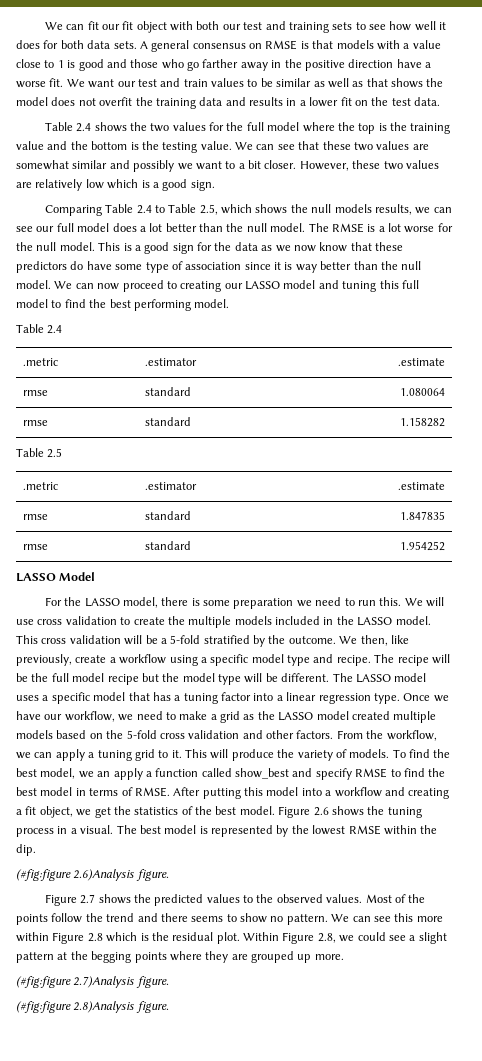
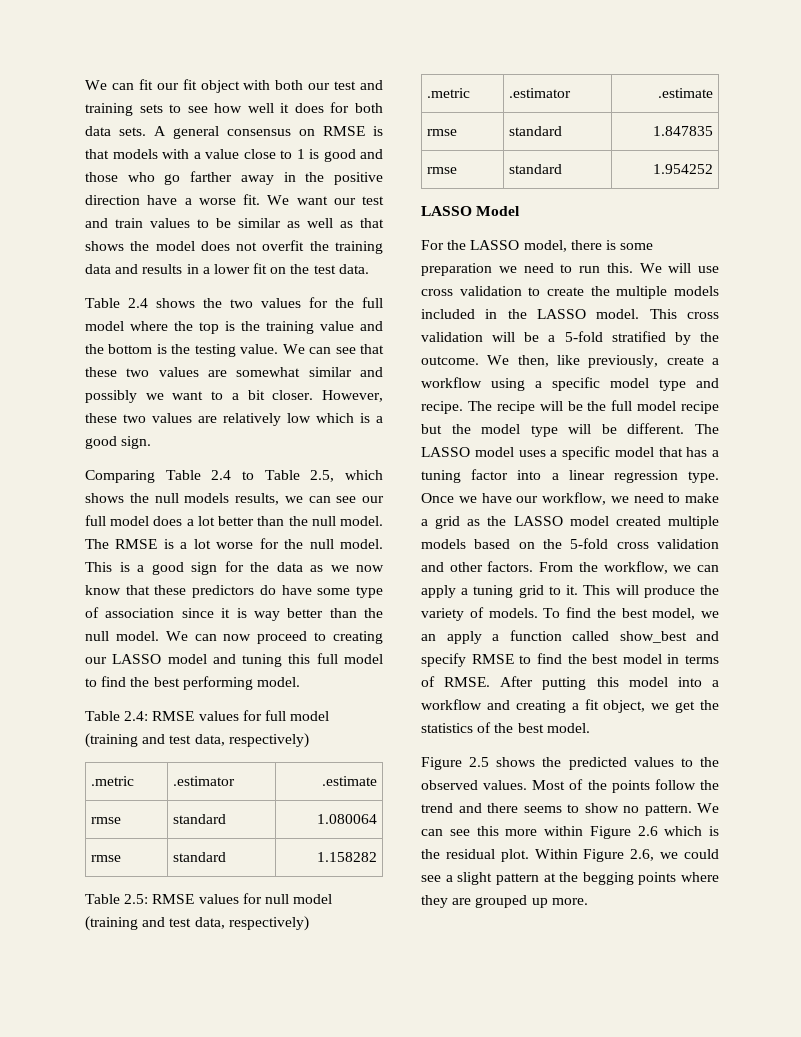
  We can now proceed to creating our LASSO model and tuning this full model to find the best performing model.
- Table 2.4
+ Table 2.4: RMSE values for full model (training and test data, respectively)
- Table 2.5
+ Table 2.5: RMSE values for null model (training and test data, respectively)
- After putting this model into a workflow and creating a fit object, we get the statistics of the best model. Figure 2.6 shows the tuning process in a visual. The best model is represented by the lowest RMSE within the dip.
- (#fig:figure 2.6)Analysis figure.
- Figure 2.7 shows the predicted values to the observed values.
+ After putting this model into a workflow and creating a fit object, we get the statistics of the best model.
+ Figure 2.5 shows the predicted values to the observed values.
- We can see this more within Figure 2.8 which is the residual plot.
+ We can see this more within Figure 2.6 which is the residual plot.
- Within Figure 2.8, we could see a slight pattern at the begging points where they are grouped up more.
+ Within Figure 2.6, we could see a slight pattern at the begging points where they are grouped up more.
- (#fig:figure 2.7)Analysis figure.
- (#fig:figure 2.8)Analysis figure.

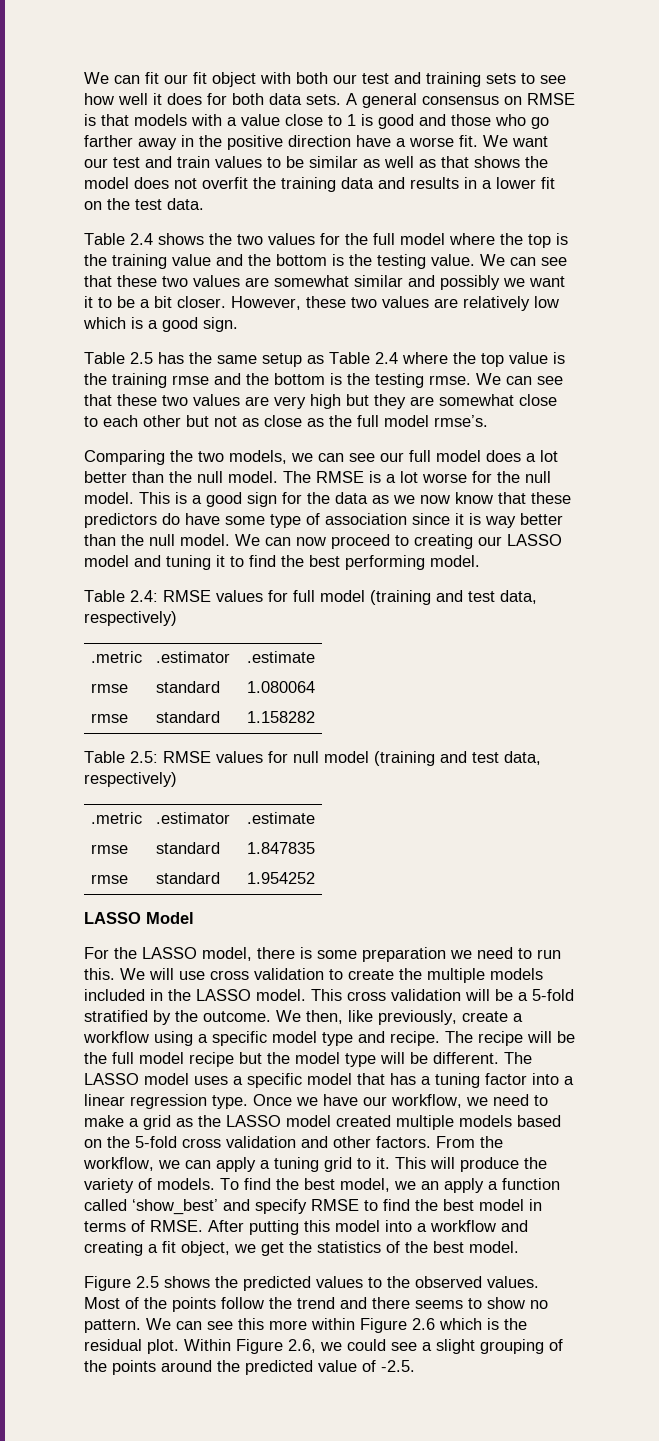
- We can see that these two values are somewhat similar and possibly we want to a bit closer.
+ We can see that these two values are somewhat similar and possibly we want it to be a bit closer.
- Comparing Table 2.4 to Table 2.5, which shows the null models results, we can see our full model does a lot better than the null model.
+ Table 2.5 has the same setup as Table 2.4 where the top value is the training rmse and the bottom is the testing rmse. We can see that these two values are very high but they are somewhat close to each other but not as close as the full model rmse’s.
+ Comparing the two models, we can see our full model does a lot better than the null model.
- We can now proceed to creating our LASSO model and tuning this full model to find the best performing model.
+ We can now proceed to creating our LASSO model and tuning it to find the best performing model.
- To find the best model, we an apply a function called show_best and specify RMSE to find the best model in terms of RMSE.
+ To find the best model, we an apply a function called ‘show_best’ and specify RMSE to find the best model in terms of RMSE.
- Within Figure 2.6, we could see a slight pattern at the begging points where they are grouped up more.
+ Within Figure 2.6, we could see a slight grouping of the points around the predicted value of -2.5.

